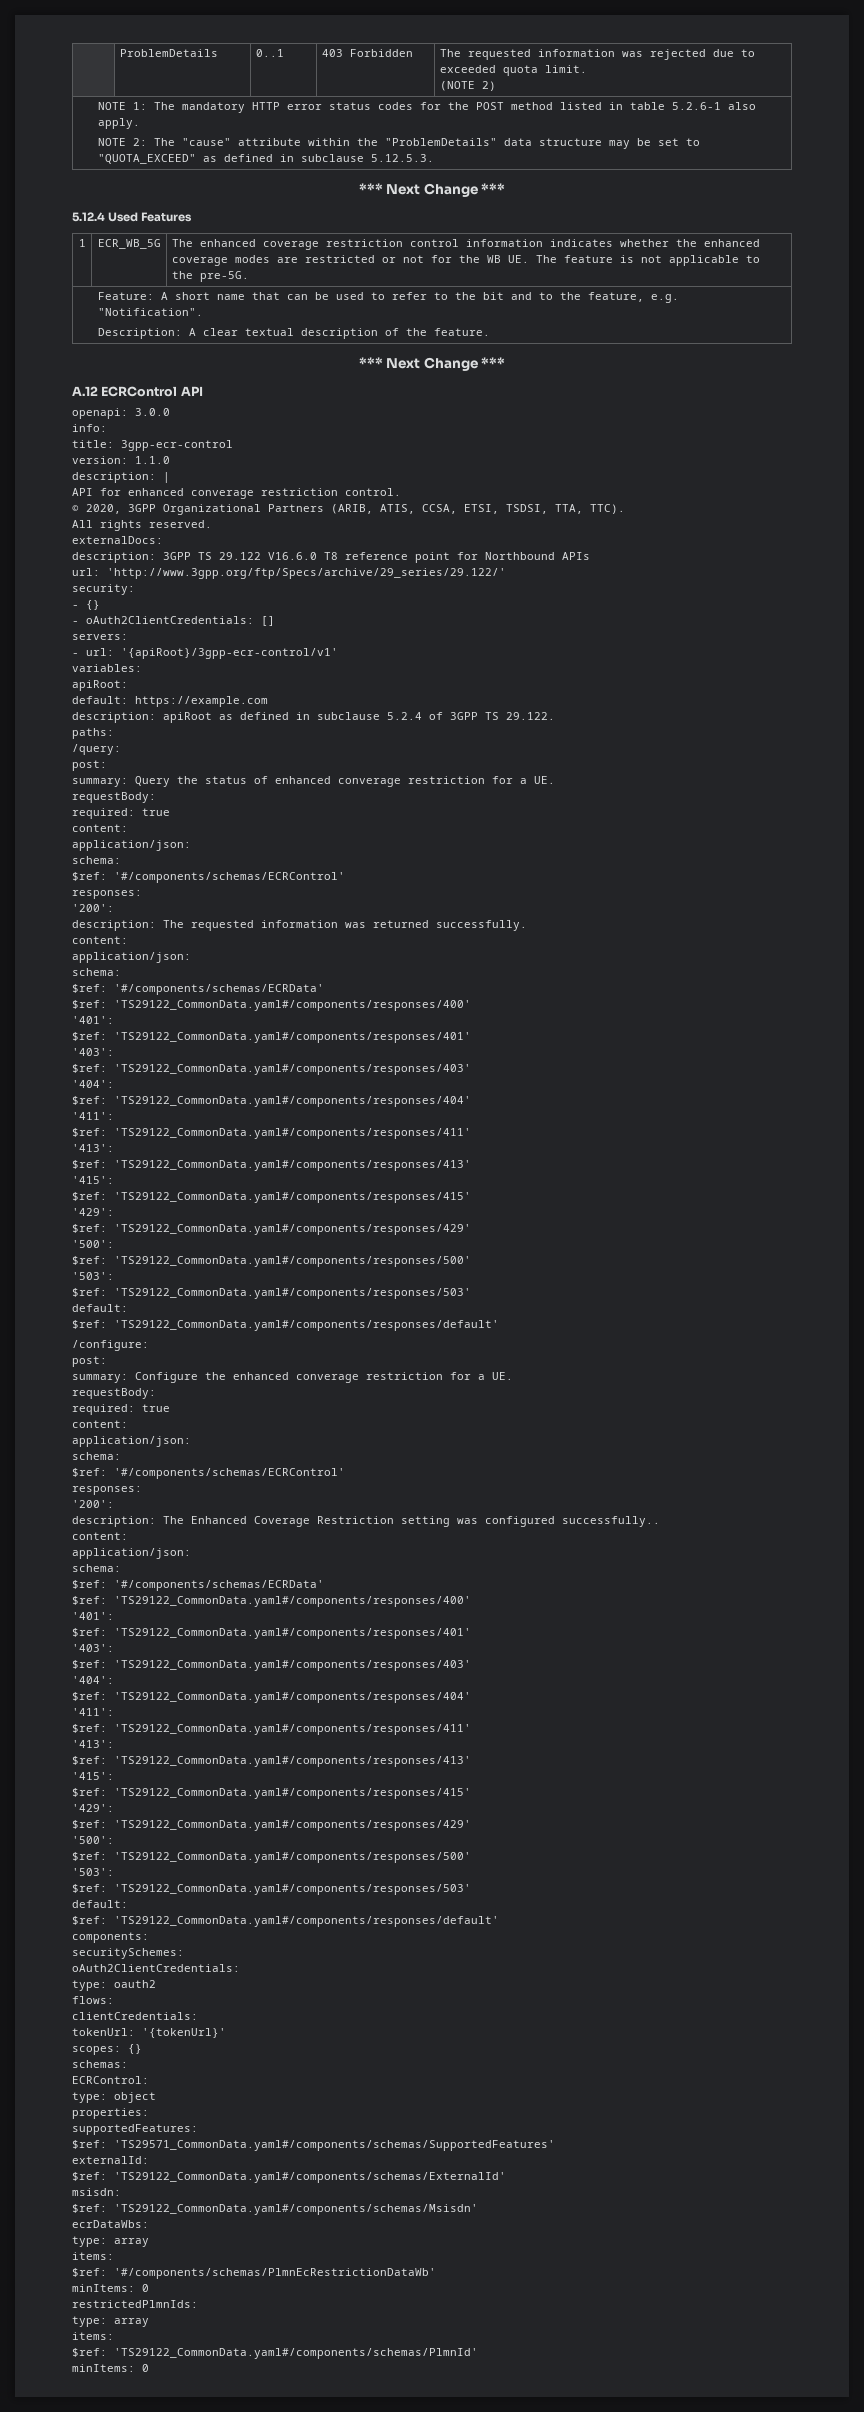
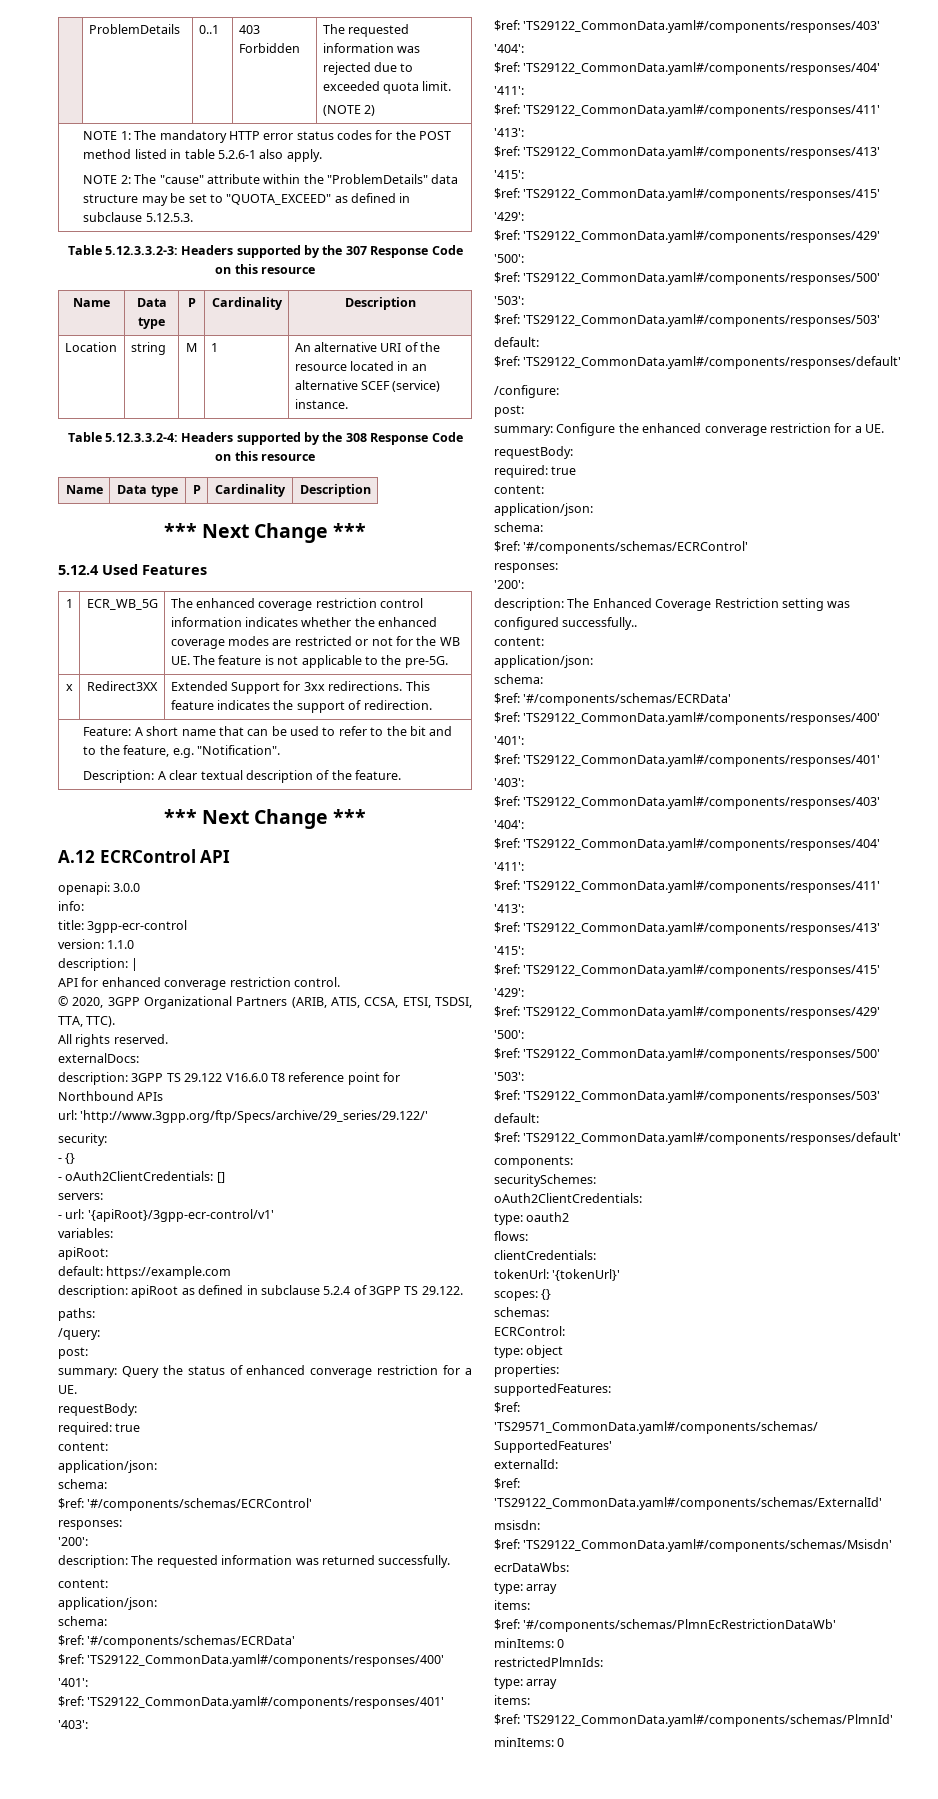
+ Table 5.12.3.3.2-3: Headers supported by the 307 Response Code on this resource
+ Name | Data type | P | Cardinality | Description
+ Location | string | M | 1 | An alternative URI of the resource located in an alternative SCEF (service) instance.
+ Table 5.12.3.3.2-4: Headers supported by the 308 Response Code on this resource
+ Name | Data type | P | Cardinality | Description
+ x | Redirect3XX | Extended Support for 3xx redirections. This feature indicates the support of redirection.

